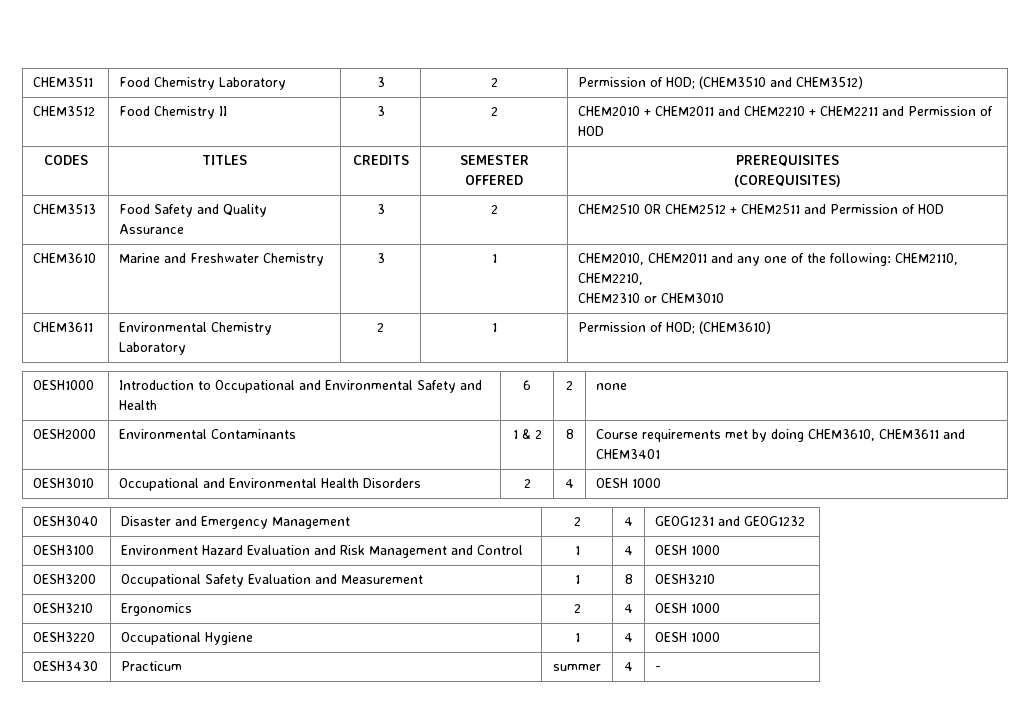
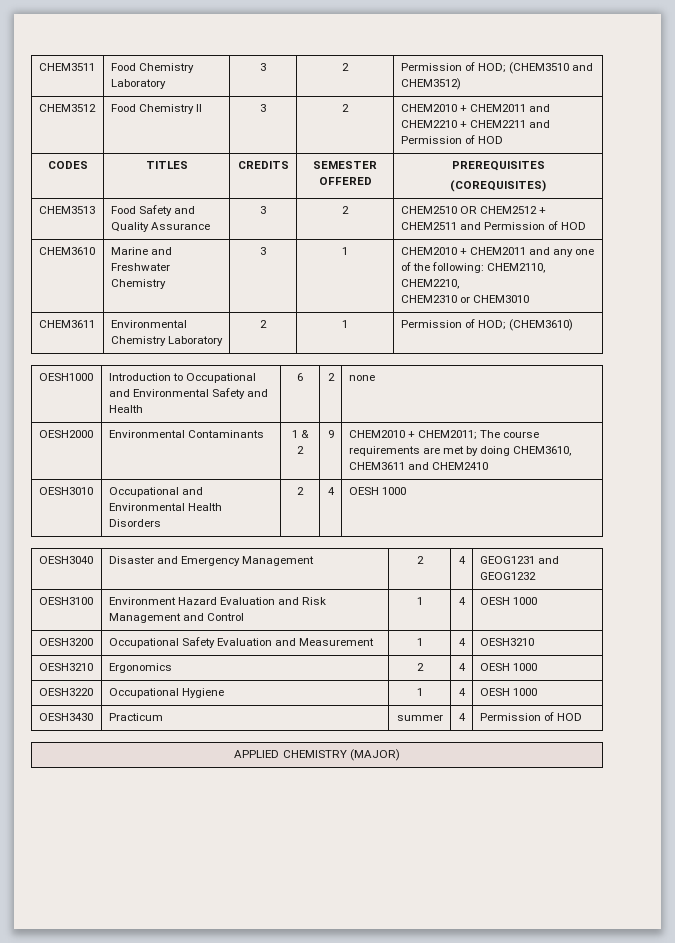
- CHEM3610 | Marine and Freshwater Chemistry | 3 | 1 | CHEM2010, CHEM2011 and any one of the following: CHEM2110, CHEM2210,
+ CHEM3610 | Marine and Freshwater Chemistry | 3 | 1 | CHEM2010 + CHEM2011 and any one of the following: CHEM2110, CHEM2210,
- OESH2000 | Environmental Contaminants | 1 & 2 | 8 | Course requirements met by doing CHEM3610, CHEM3611 and CHEM3401
+ OESH2000 | Environmental Contaminants | 1 & 2 | 9 | CHEM2010 + CHEM2011; The course requirements are met by doing CHEM3610, CHEM3611 and CHEM2410
- OESH3200 | Occupational Safety Evaluation and Measurement | 1 | 8 | OESH3210
+ OESH3200 | Occupational Safety Evaluation and Measurement | 1 | 4 | OESH3210
- OESH3430 | Practicum | summer | 4 | -
+ OESH3430 | Practicum | summer | 4 | Permission of HOD
+ APPLIED CHEMISTRY (MAJOR)

